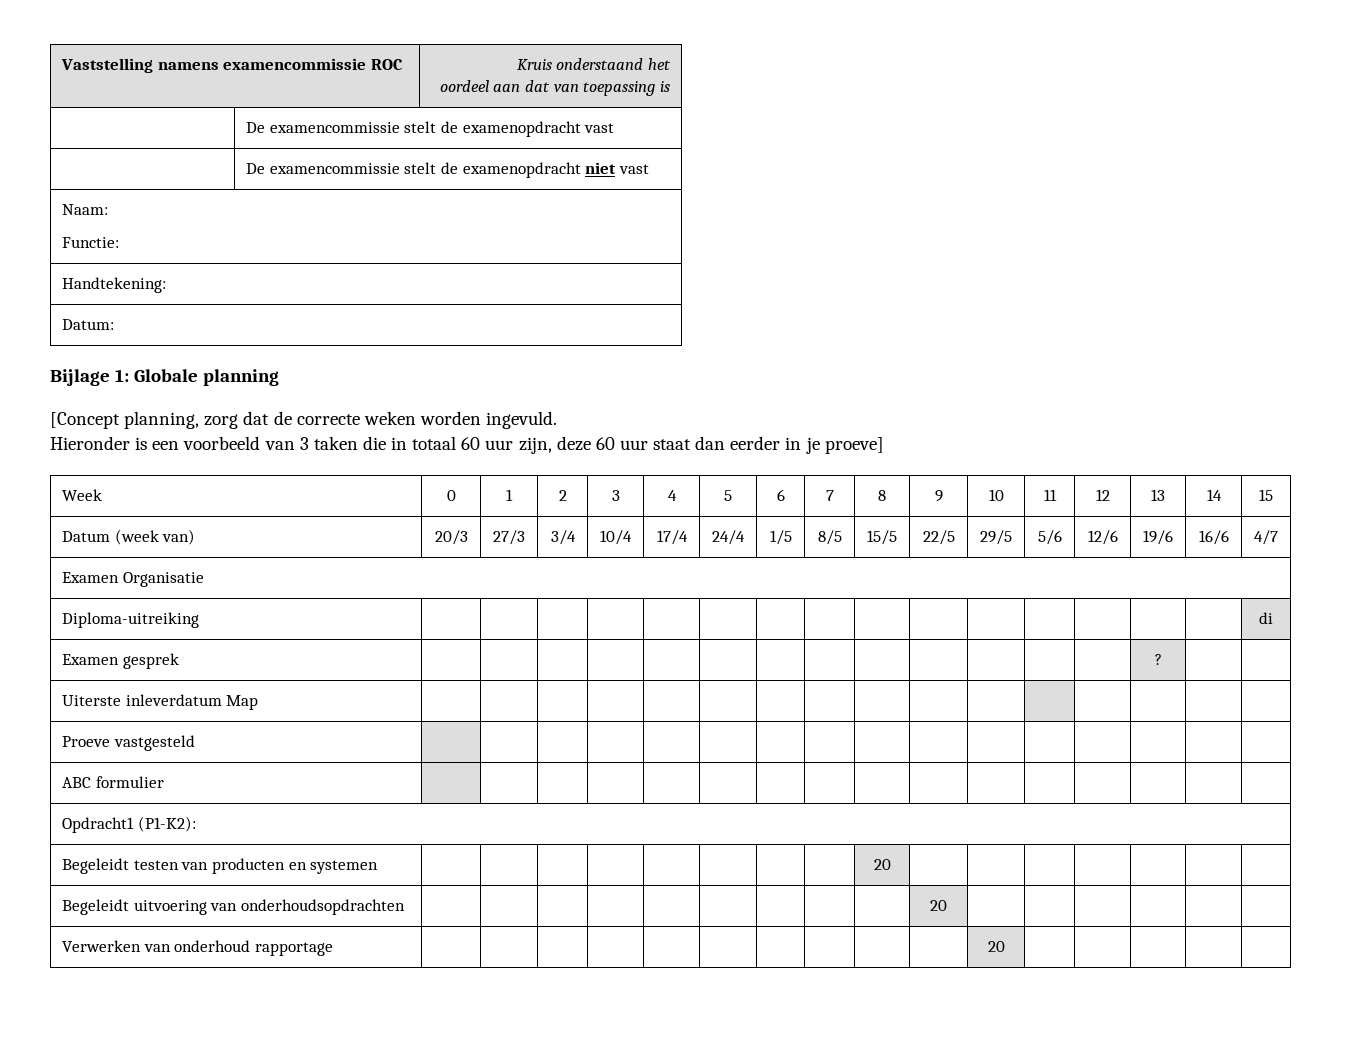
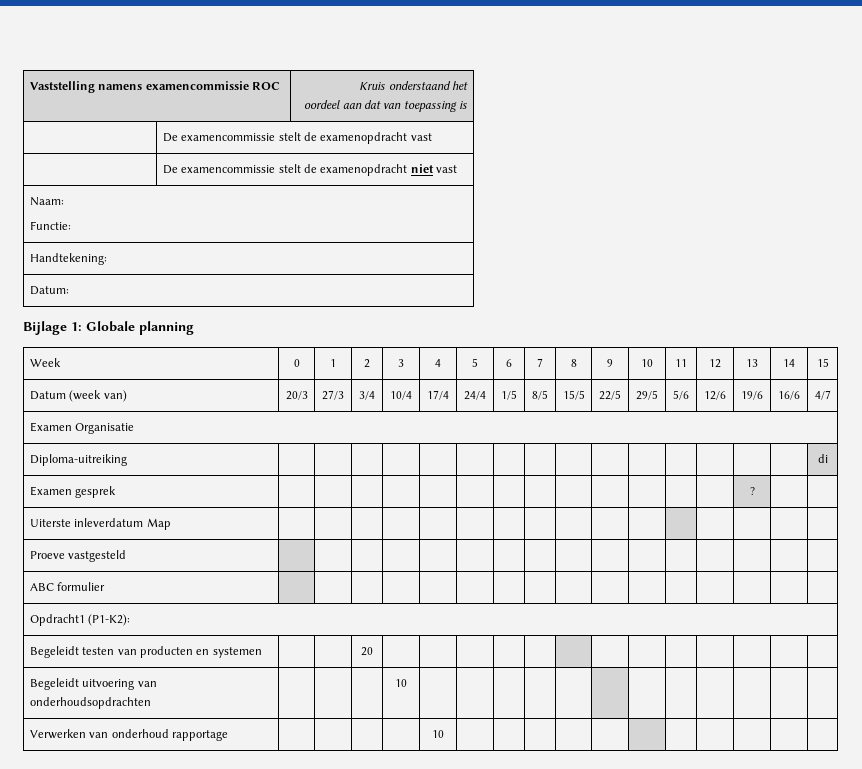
- [Concept planning, zorg dat de correcte weken worden ingevuld.
- Hieronder is een voorbeeld van 3 taken die in totaal 60 uur zijn, deze 60 uur staat dan eerder in je proeve]
- Begeleidt testen van producten en systemen | | | | | | | | | 20 | | | | | | |
+ Begeleidt testen van producten en systemen | | | 20 | | | | | | | | | | | | |
- Begeleidt uitvoering van onderhoudsopdrachten | | | | | | | | | | 20 | | | | | |
+ Begeleidt uitvoering van onderhoudsopdrachten | | | | 10 | | | | | | | | | | | |
- Verwerken van onderhoud rapportage | | | | | | | | | | | 20 | | | | |
+ Verwerken van onderhoud rapportage | | | | | 10 | | | | | | | | | | |

